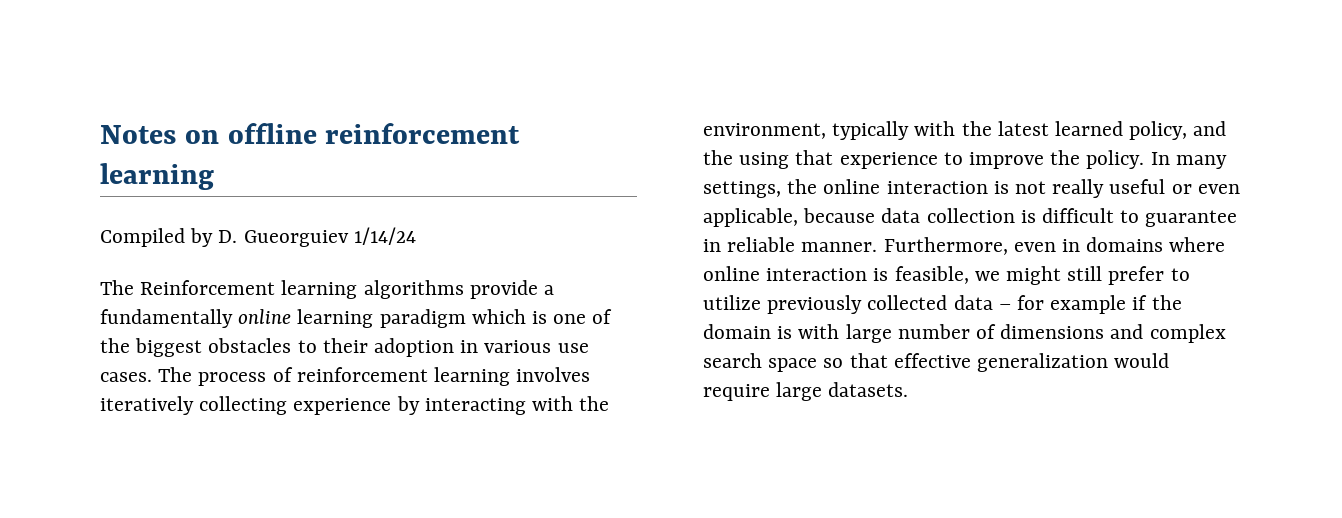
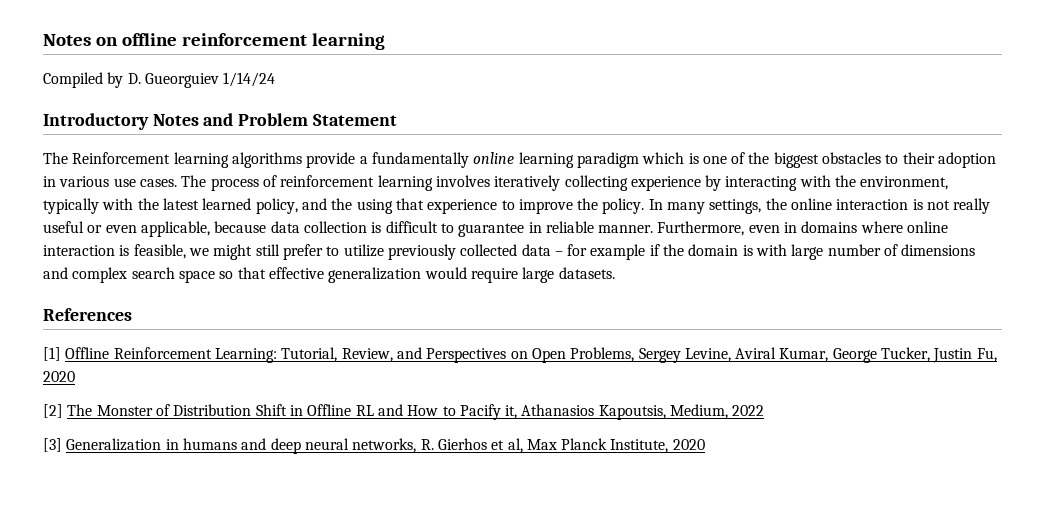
+ Introductory Notes and Problem Statement
+ References
+ [1] Offline Reinforcement Learning: Tutorial, Review, and Perspectives on Open Problems, Sergey Levine, Aviral Kumar, George Tucker, Justin Fu, 2020
+ [2] The Monster of Distribution Shift in Offline RL and How to Pacify it, Athanasios Kapoutsis, Medium, 2022
+ [3] Generalization in humans and deep neural networks, R. Gierhos et al, Max Planck Institute, 2020

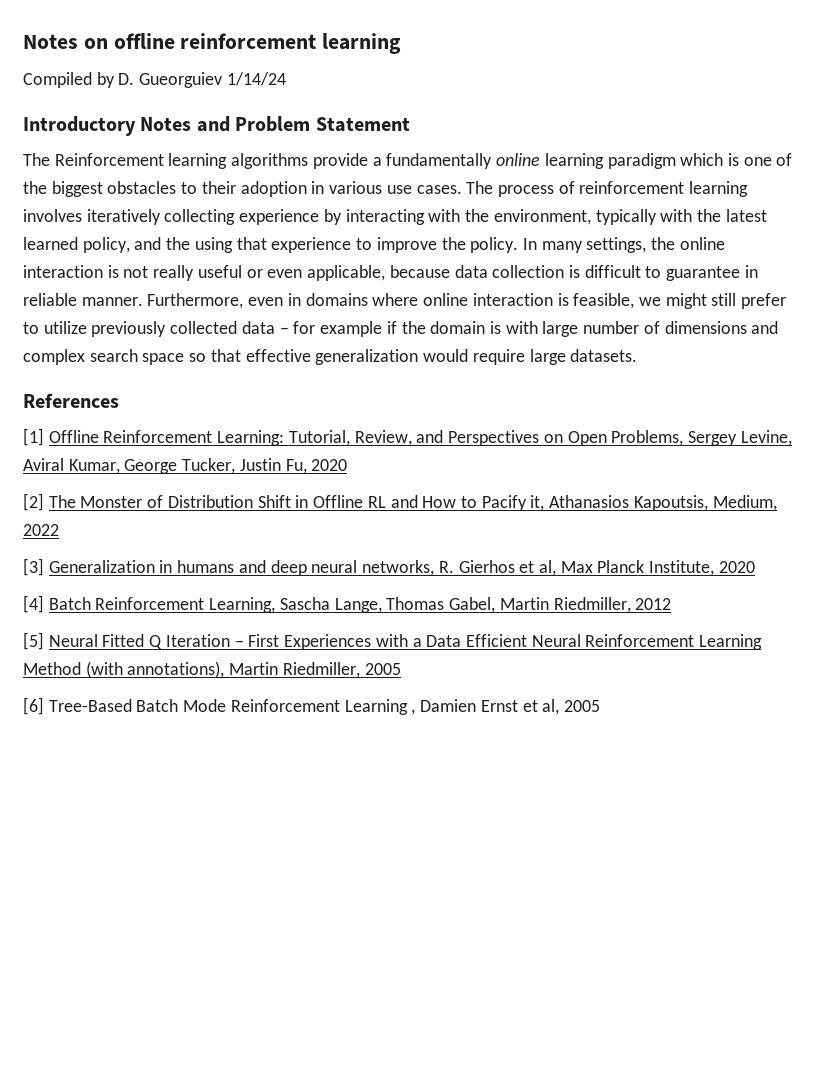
+ [4] Batch Reinforcement Learning, Sascha Lange, Thomas Gabel, Martin Riedmiller, 2012
+ [5] Neural Fitted Q Iteration – First Experiences with a Data Efficient Neural Reinforcement Learning Method (with annotations), Martin Riedmiller, 2005
+ [6] Tree-Based Batch Mode Reinforcement Learning , Damien Ernst et al, 2005

